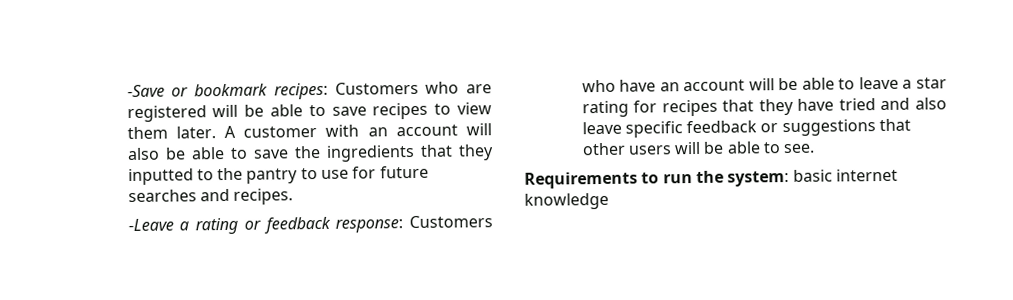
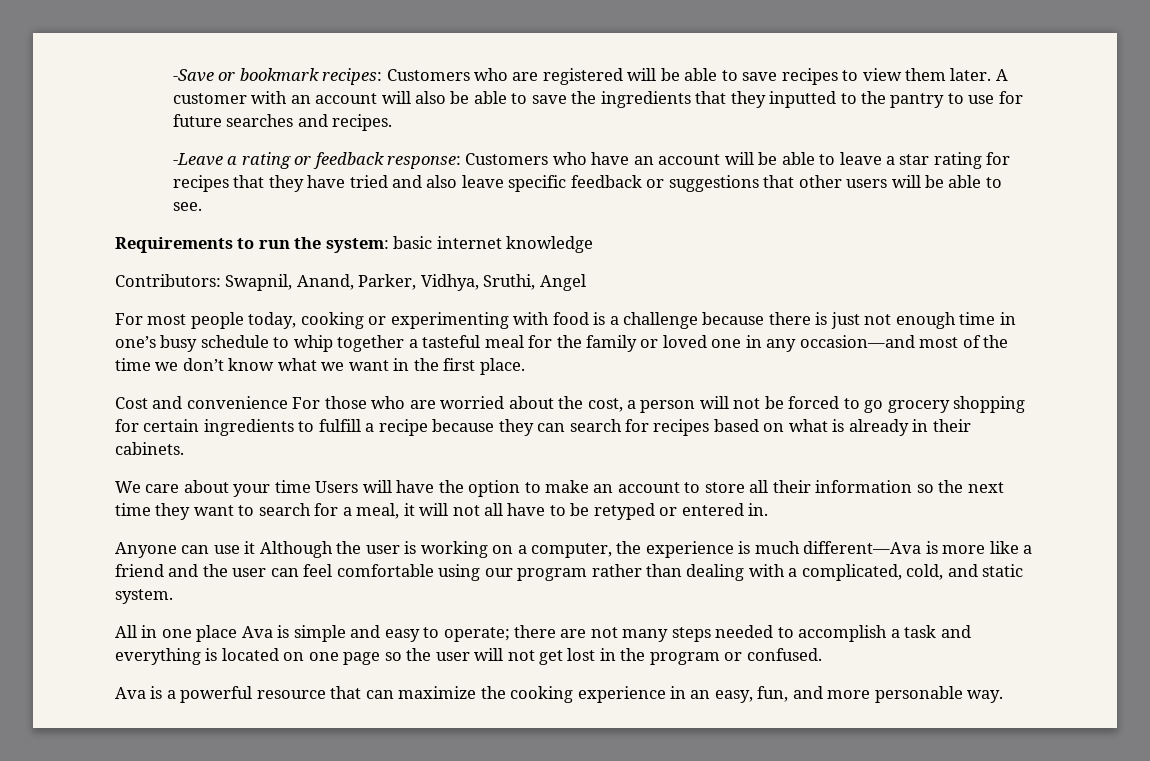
+ Contributors: Swapnil, Anand, Parker, Vidhya, Sruthi, Angel
+ For most people today, cooking or experimenting with food is a challenge because there is just not enough time in one’s busy schedule to whip together a tasteful meal for the family or loved one in any occasion—and most of the time we don’t know what we want in the first place.
+ Cost and convenience For those who are worried about the cost, a person will not be forced to go grocery shopping for certain ingredients to fulfill a recipe because they can search for recipes based on what is already in their cabinets.
+ We care about your time Users will have the option to make an account to store all their information so the next time they want to search for a meal, it will not all have to be retyped or entered in.
+ Anyone can use it Although the user is working on a computer, the experience is much different—Ava is more like a friend and the user can feel comfortable using our program rather than dealing with a complicated, cold, and static system.
+ All in one place Ava is simple and easy to operate; there are not many steps needed to accomplish a task and everything is located on one page so the user will not get lost in the program or confused.
+ Ava is a powerful resource that can maximize the cooking experience in an easy, fun, and more personable way.

